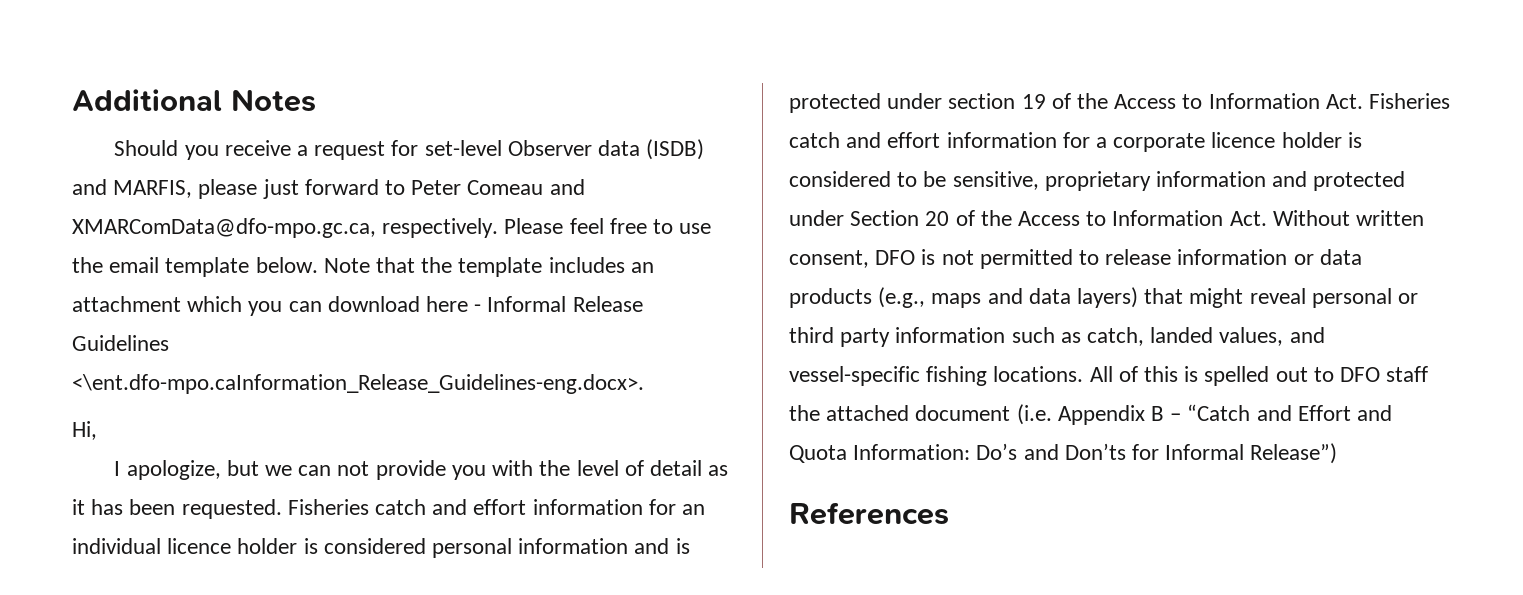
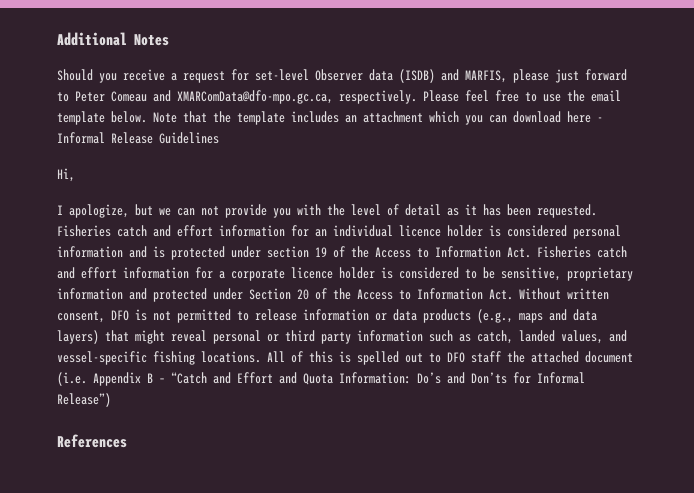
- Note that the template includes an attachment which you can download here - Informal Release Guidelines <\ent.dfo-mpo.caInformation_Release_Guidelines-eng.docx>.
+ Note that the template includes an attachment which you can download here - Informal Release Guidelines

